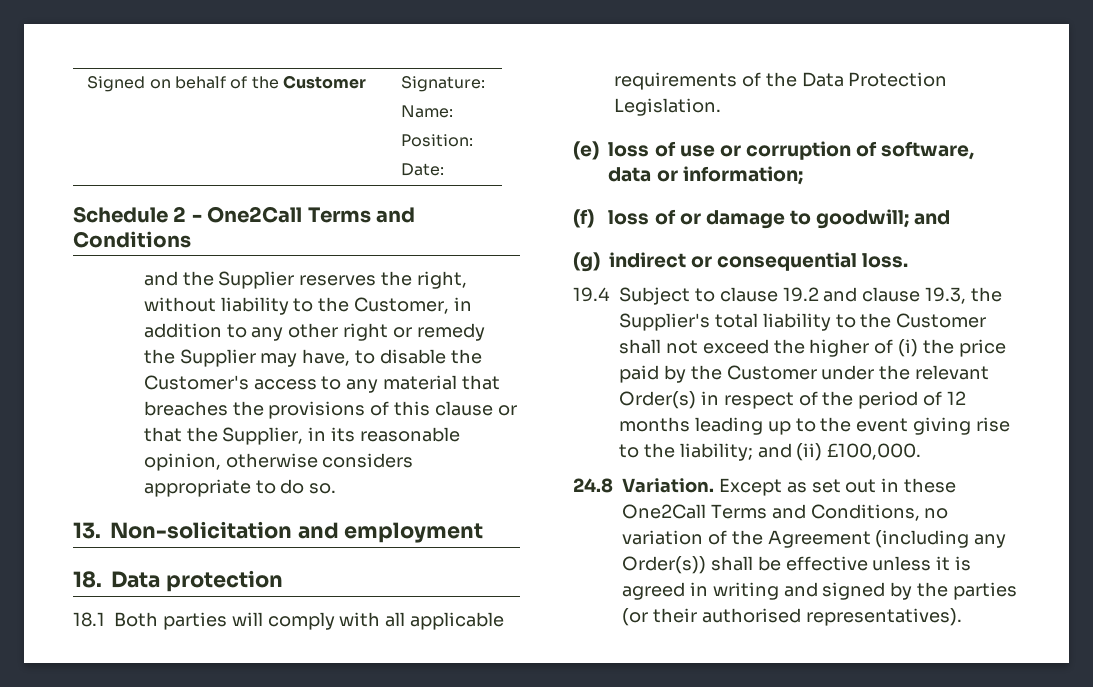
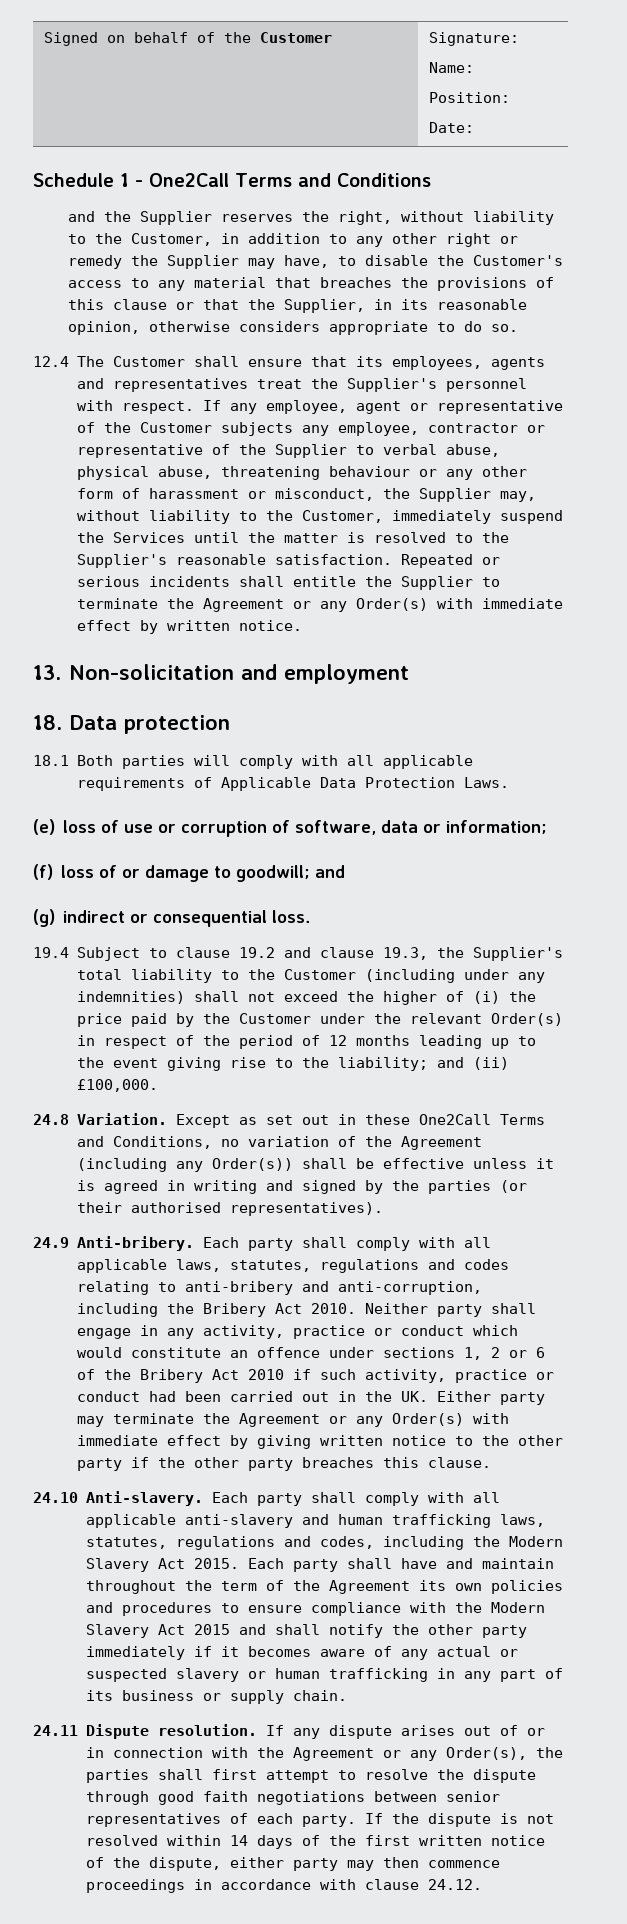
- Schedule 2 - One2Call Terms and Conditions
+ Schedule 1 - One2Call Terms and Conditions
+ 12.4 The Customer shall ensure that its employees, agents and representatives treat the Supplier's personnel with respect. If any employee, agent or representative of the Customer subjects any employee, contractor or representative of the Supplier to verbal abuse, physical abuse, threatening behaviour or any other form of harassment or misconduct, the Supplier may, without liability to the Customer, immediately suspend the Services until the matter is resolved to the Supplier's reasonable satisfaction. Repeated or serious incidents shall entitle the Supplier to terminate the Agreement or any Order(s) with immediate effect by written notice.
- 18.1 Both parties will comply with all applicable requirements of the Data Protection Legislation.
+ 18.1 Both parties will comply with all applicable requirements of Applicable Data Protection Laws.
- 19.4 Subject to clause 19.2 and clause 19.3, the Supplier's total liability to the Customer shall not exceed the higher of (i) the price paid by the Customer under the relevant Order(s) in respect of the period of 12 months leading up to the event giving rise to the liability; and (ii) £100,000.
+ 19.4 Subject to clause 19.2 and clause 19.3, the Supplier's total liability to the Customer (including under any indemnities) shall not exceed the higher of (i) the price paid by the Customer under the relevant Order(s) in respect of the period of 12 months leading up to the event giving rise to the liability; and (ii) £100,000.
+ 24.9 Anti-bribery. Each party shall comply with all applicable laws, statutes, regulations and codes relating to anti-bribery and anti-corruption, including the Bribery Act 2010. Neither party shall engage in any activity, practice or conduct which would constitute an offence under sections 1, 2 or 6 of the Bribery Act 2010 if such activity, practice or conduct had been carried out in the UK. Either party may terminate the Agreement or any Order(s) with immediate effect by giving written notice to the other party if the other party breaches this clause.
+ 24.10 Anti-slavery. Each party shall comply with all applicable anti-slavery and human trafficking laws, statutes, regulations and codes, including the Modern Slavery Act 2015. Each party shall have and maintain throughout the term of the Agreement its own policies and procedures to ensure compliance with the Modern Slavery Act 2015 and shall notify the other party immediately if it becomes aware of any actual or suspected slavery or human trafficking in any part of its business or supply chain.
+ 24.11 Dispute resolution. If any dispute arises out of or in connection with the Agreement or any Order(s), the parties shall first attempt to resolve the dispute through good faith negotiations between senior representatives of each party. If the dispute is not resolved within 14 days of the first written notice of the dispute, either party may then commence proceedings in accordance with clause 24.12.

